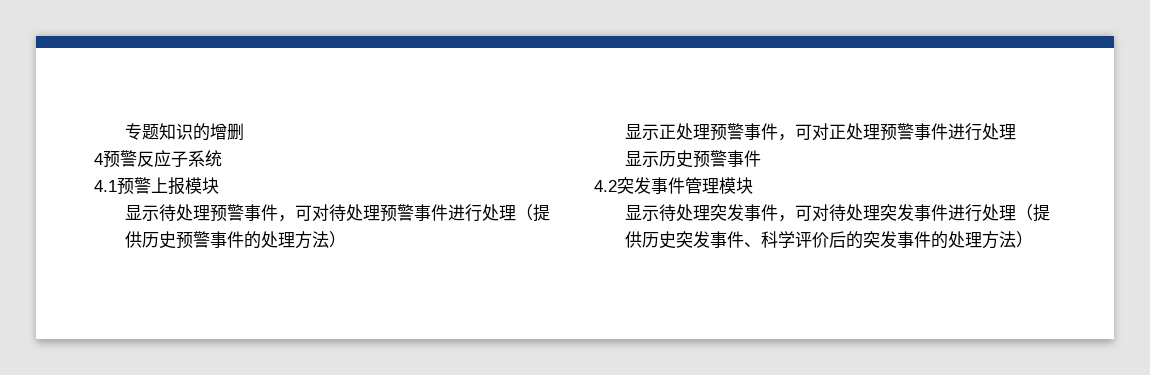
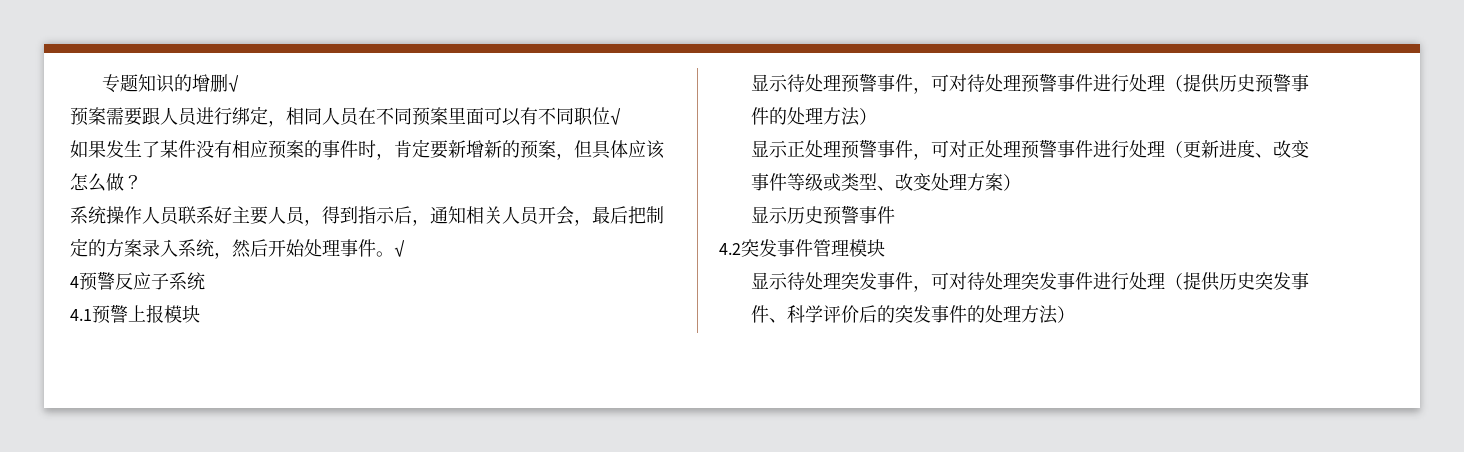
- 专题知识的增删
+ 专题知识的增删√
+ 预案需要跟人员进行绑定，相同人员在不同预案里面可以有不同职位√
+ 如果发生了某件没有相应预案的事件时，肯定要新增新的预案，但具体应该怎么做？
+ 系统操作人员联系好主要人员，得到指示后，通知相关人员开会，最后把制定的方案录入系统，然后开始处理事件。√
- 显示正处理预警事件，可对正处理预警事件进行处理
+ 显示正处理预警事件，可对正处理预警事件进行处理（更新进度、改变事件等级或类型、改变处理方案）

